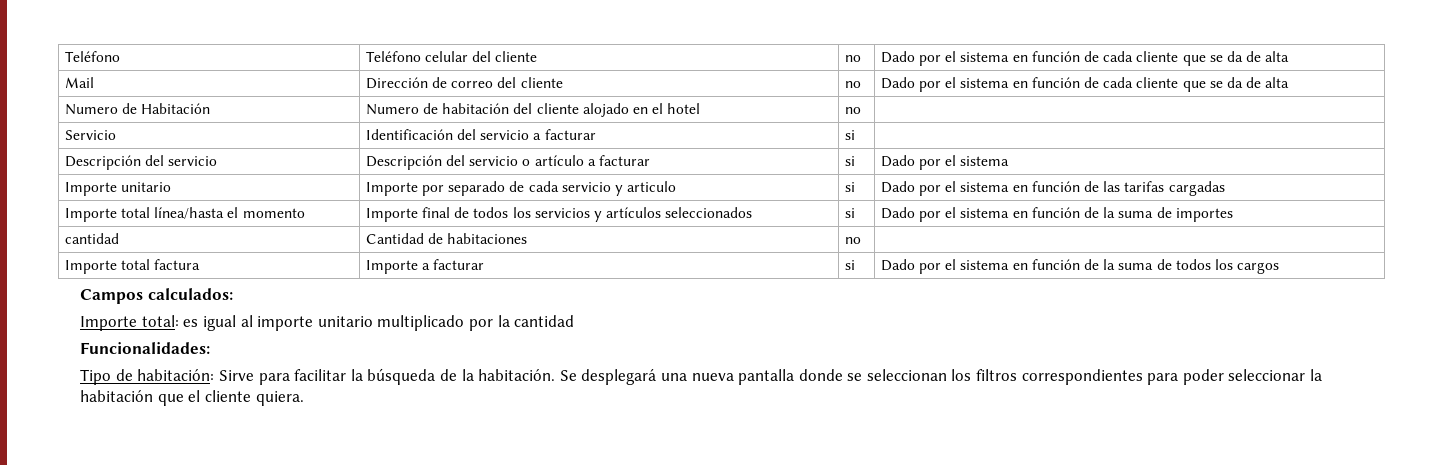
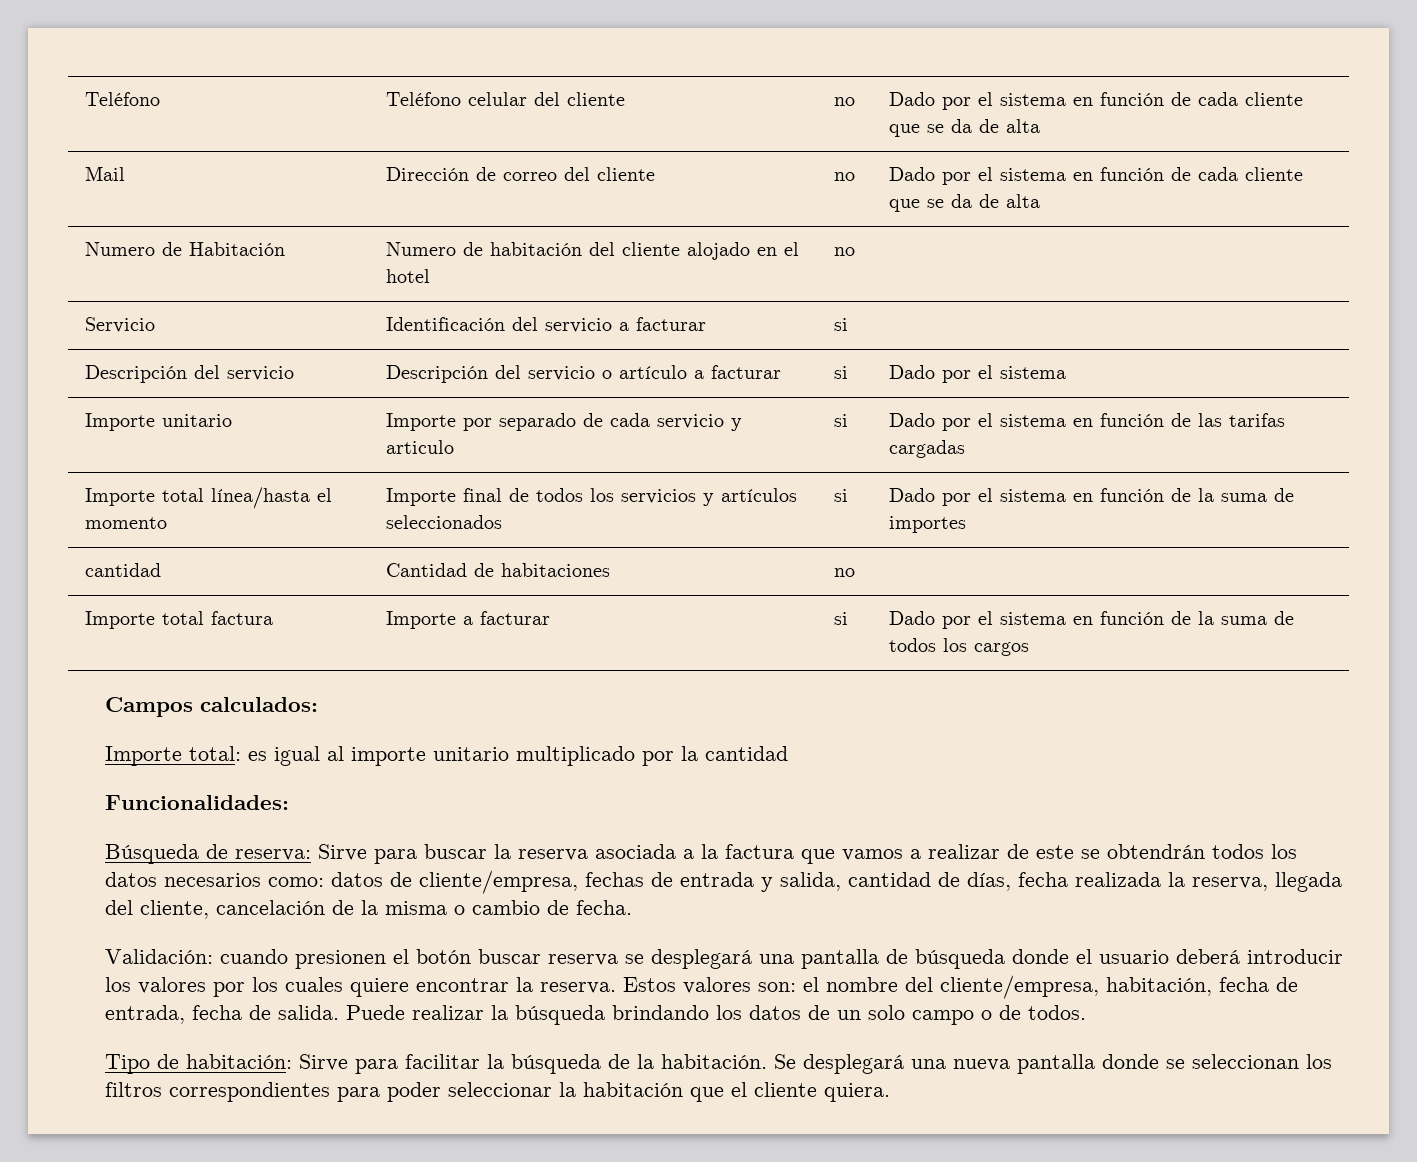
+ Búsqueda de reserva: Sirve para buscar la reserva asociada a la factura que vamos a realizar de este se obtendrán todos los datos necesarios como: datos de cliente/empresa, fechas de entrada y salida, cantidad de días, fecha realizada la reserva, llegada del cliente, cancelación de la misma o cambio de fecha.
+ Validación: cuando presionen el botón buscar reserva se desplegará una pantalla de búsqueda donde el usuario deberá introducir los valores por los cuales quiere encontrar la reserva. Estos valores son: el nombre del cliente/empresa, habitación, fecha de entrada, fecha de salida. Puede realizar la búsqueda brindando los datos de un solo campo o de todos.

